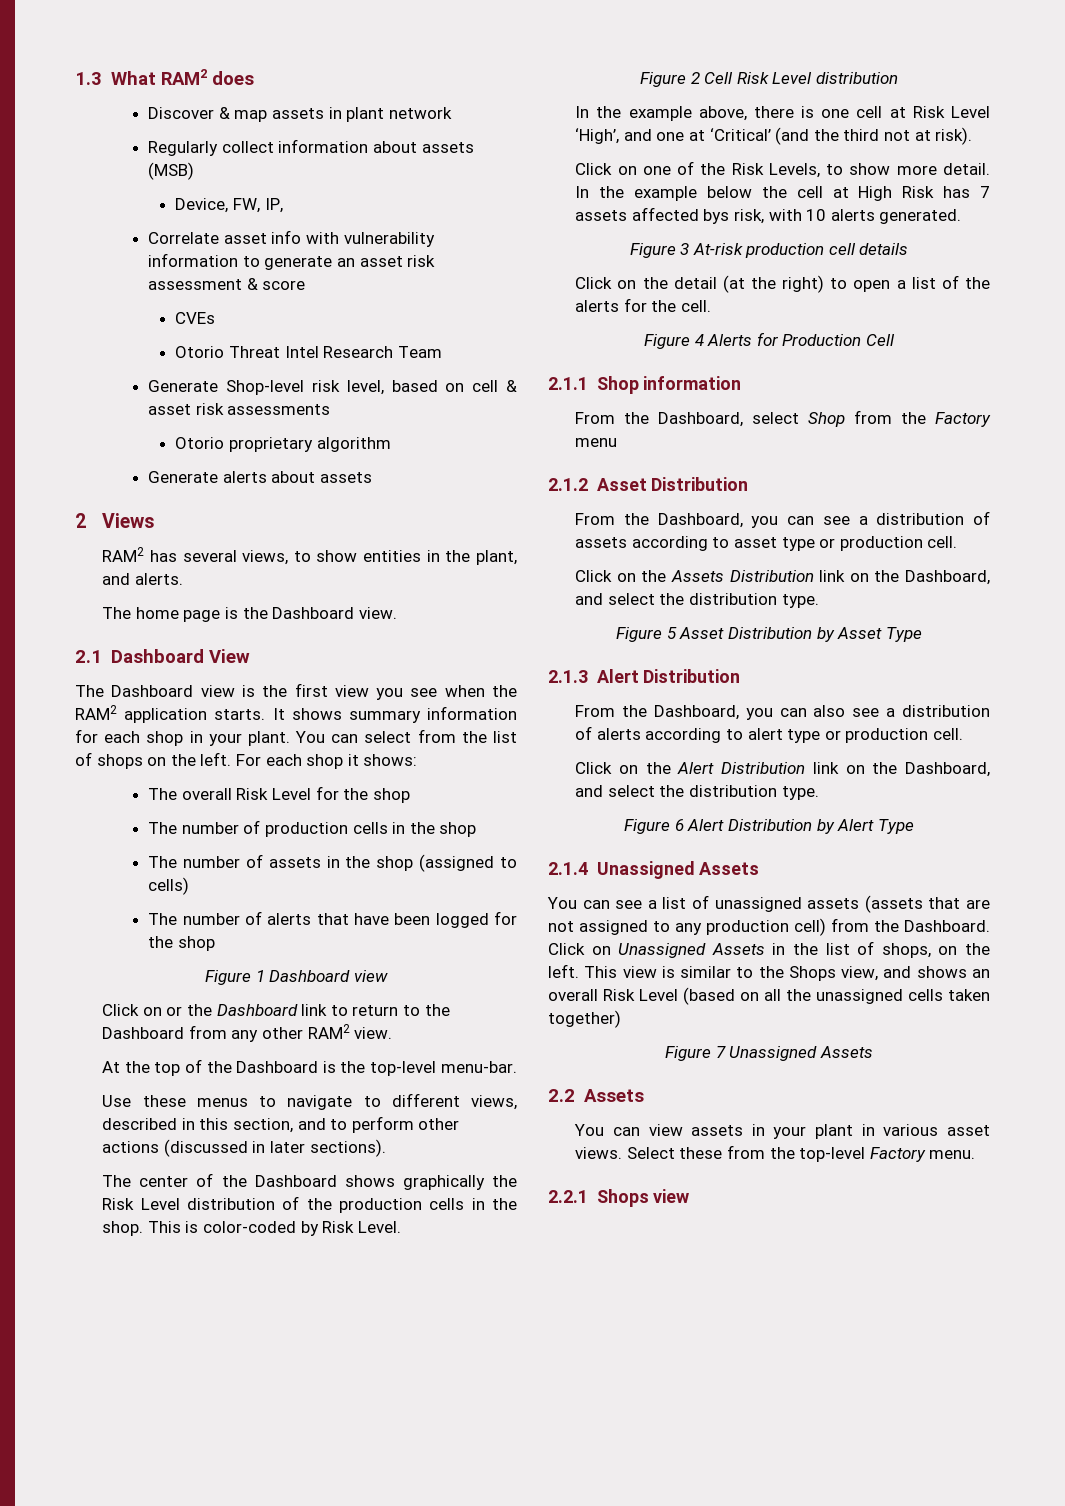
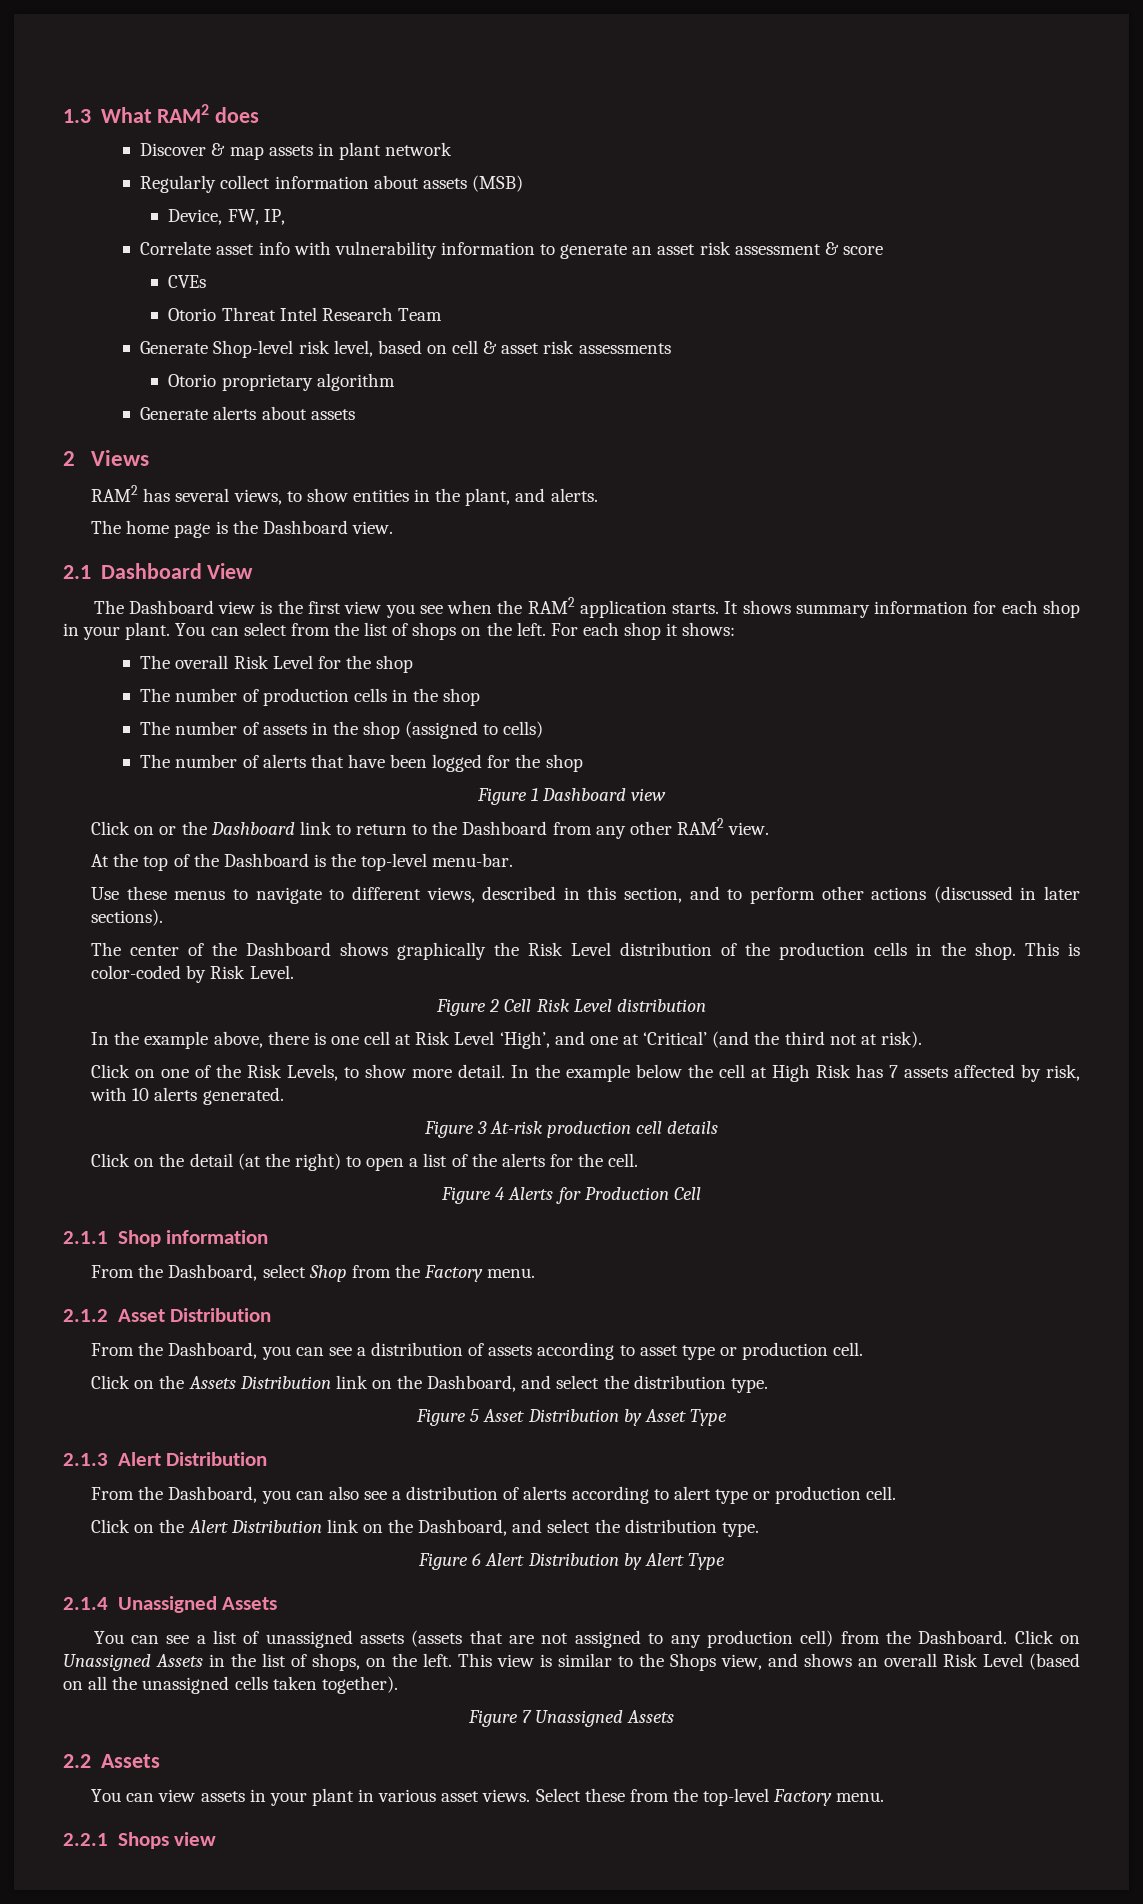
- In the example below the cell at High Risk has 7 assets affected bys risk, with 10 alerts generated.
+ In the example below the cell at High Risk has 7 assets affected by risk, with 10 alerts generated.
- From the Dashboard, select Shop from the Factory menu
+ From the Dashboard, select Shop from the Factory menu.
- This view is similar to the Shops view, and shows an overall Risk Level (based on all the unassigned cells taken together)
+ This view is similar to the Shops view, and shows an overall Risk Level (based on all the unassigned cells taken together).

